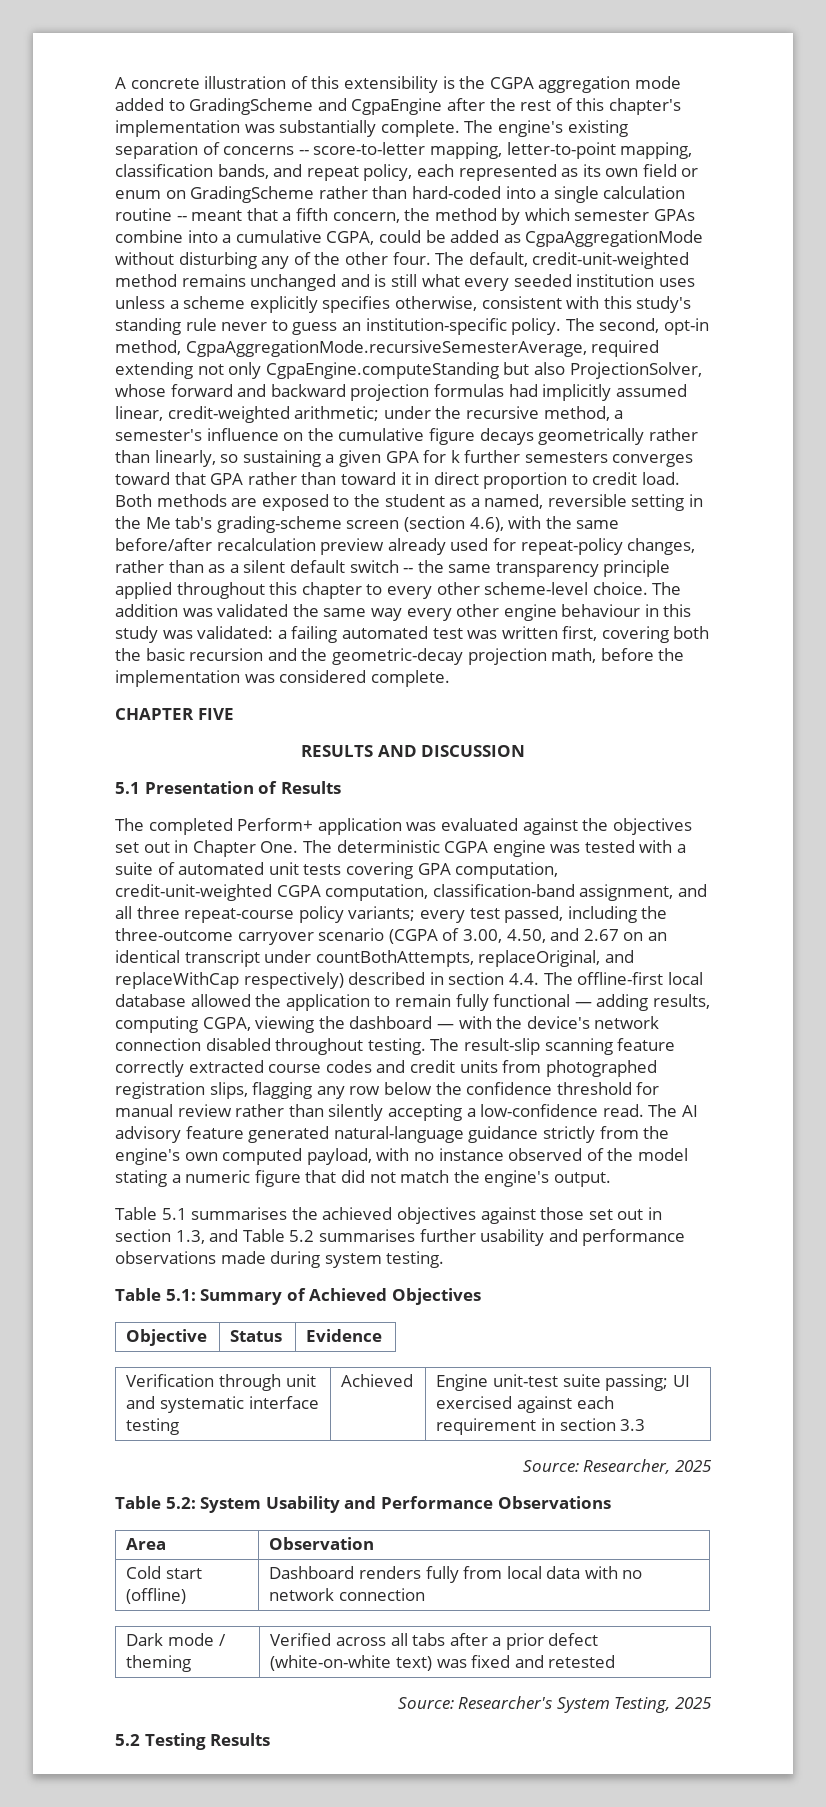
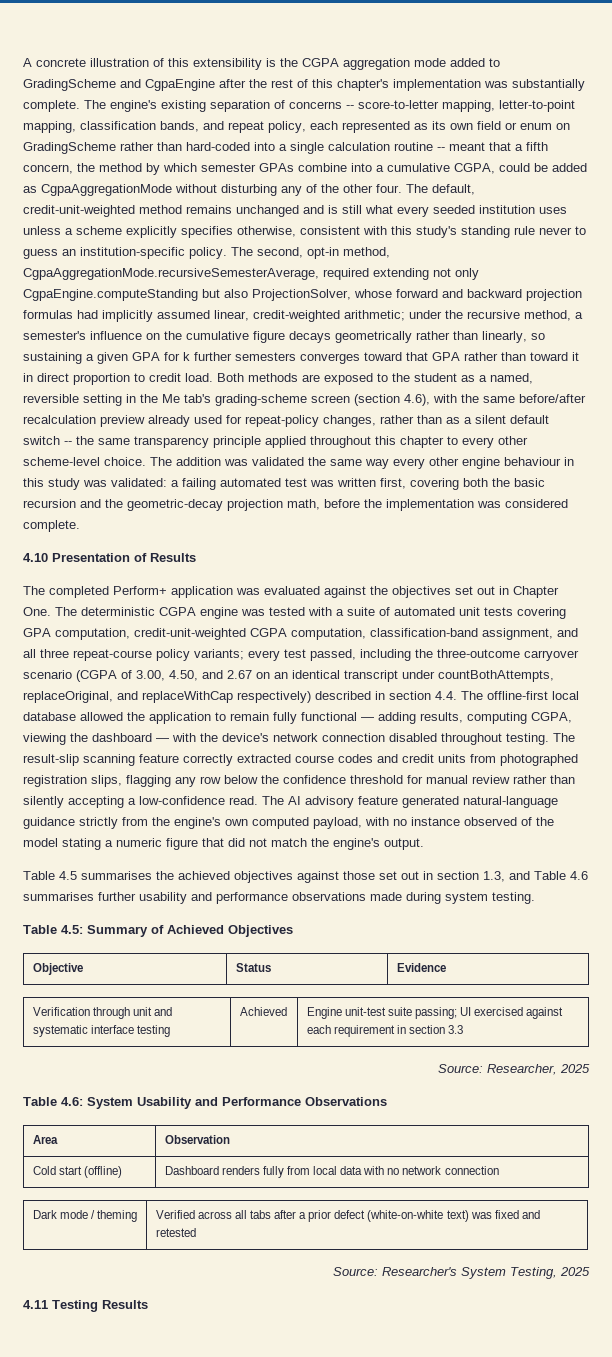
- CHAPTER FIVE
- RESULTS AND DISCUSSION
- 5.1 Presentation of Results
+ 4.10 Presentation of Results
- Table 5.1 summarises the achieved objectives against those set out in section 1.3, and Table 5.2 summarises further usability and performance observations made during system testing.
+ Table 4.5 summarises the achieved objectives against those set out in section 1.3, and Table 4.6 summarises further usability and performance observations made during system testing.
- Table 5.1: Summary of Achieved Objectives
+ Table 4.5: Summary of Achieved Objectives
- Table 5.2: System Usability and Performance Observations
+ Table 4.6: System Usability and Performance Observations
- 5.2 Testing Results
+ 4.11 Testing Results

